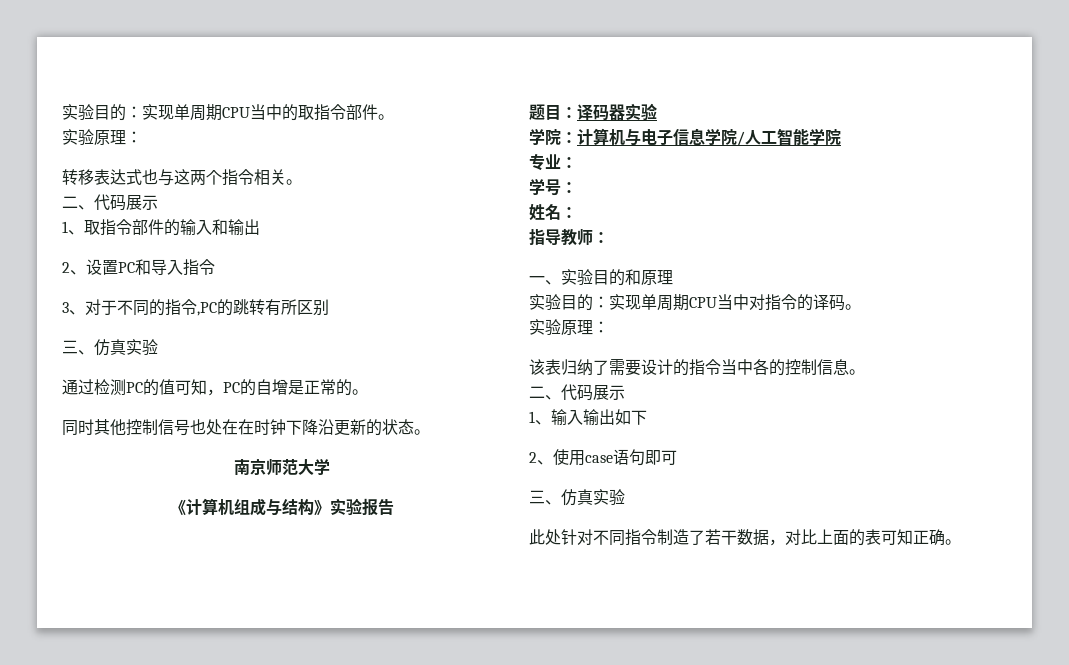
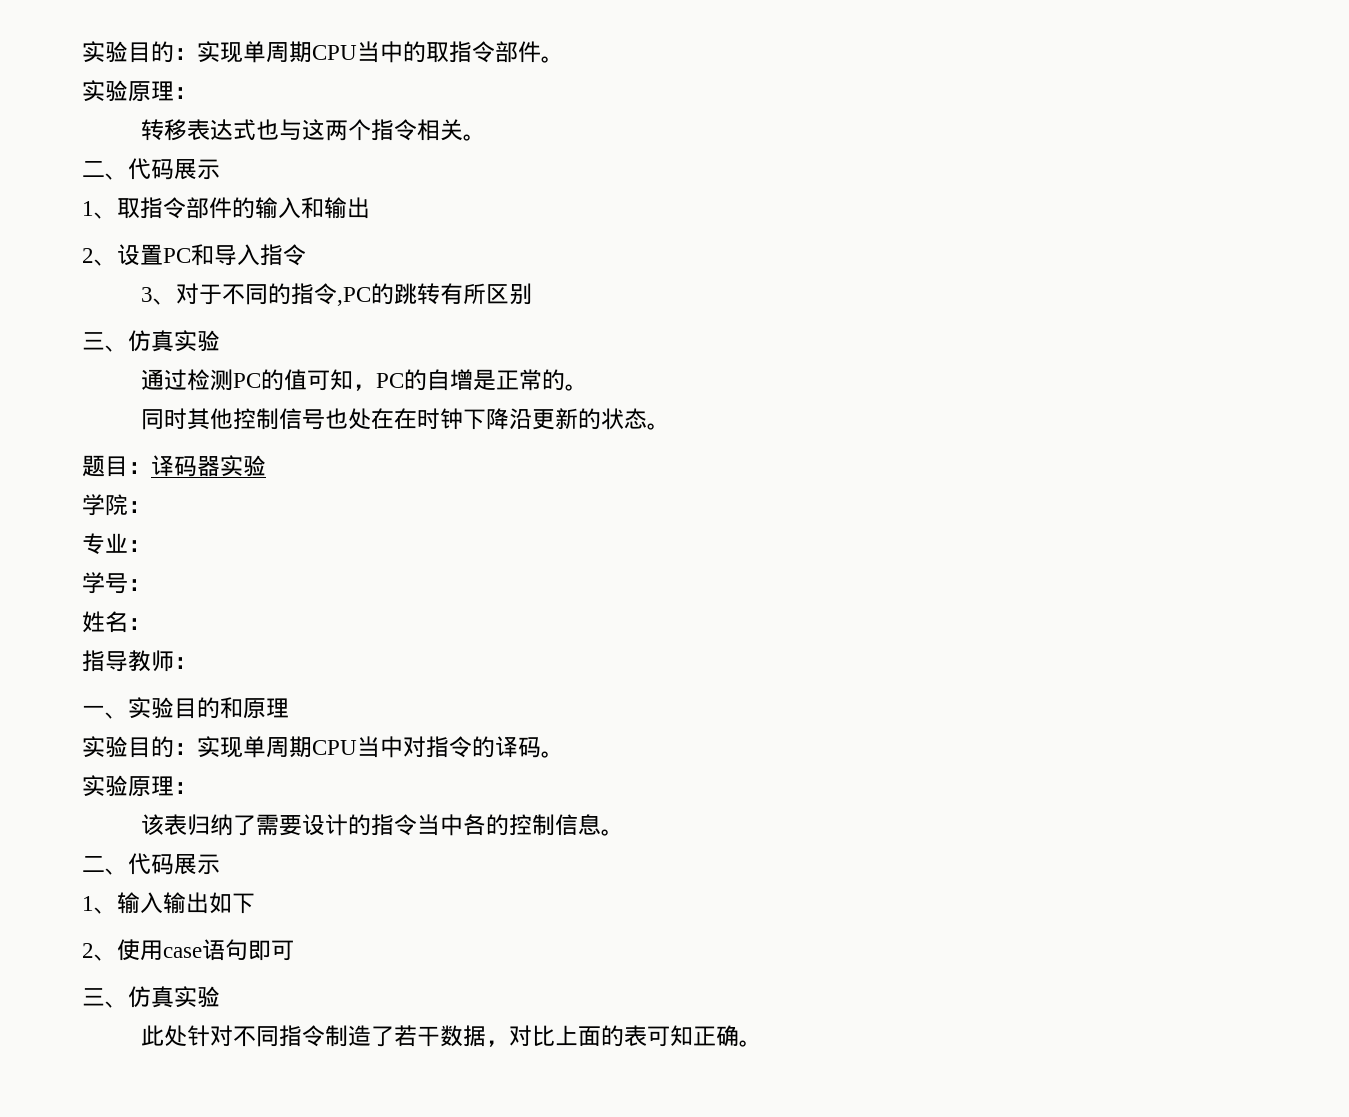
- 南京师范大学
- 《计算机组成与结构》实验报告
- 学院：计算机与电子信息学院/人工智能学院
+ 学院：

